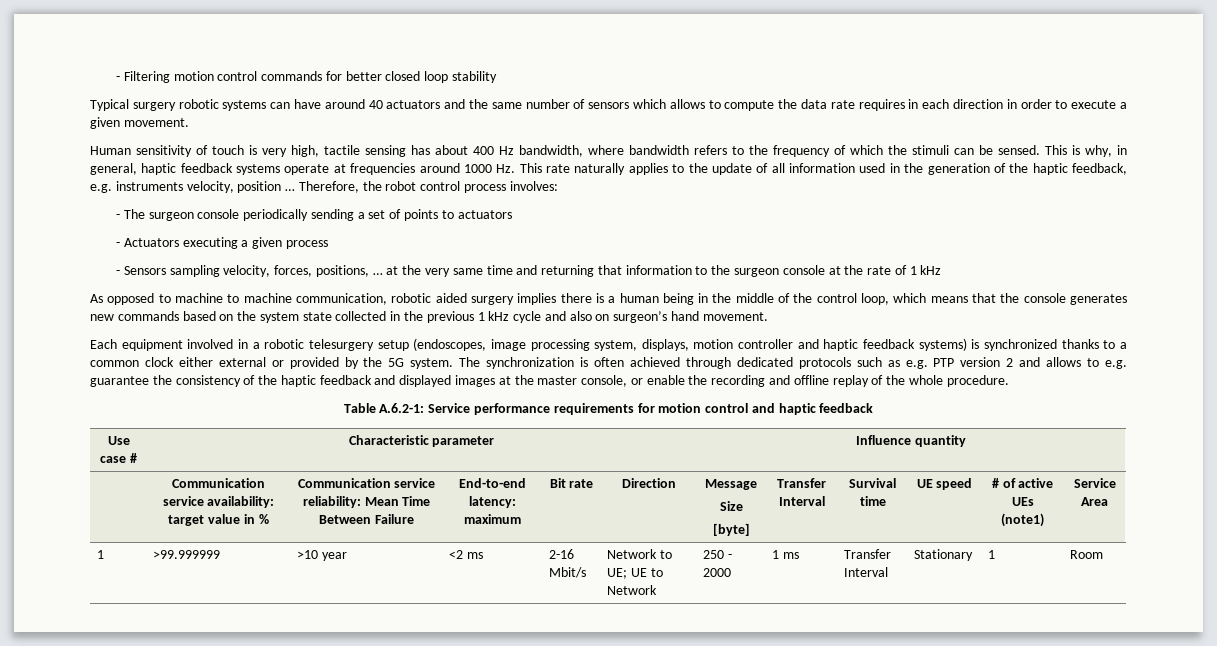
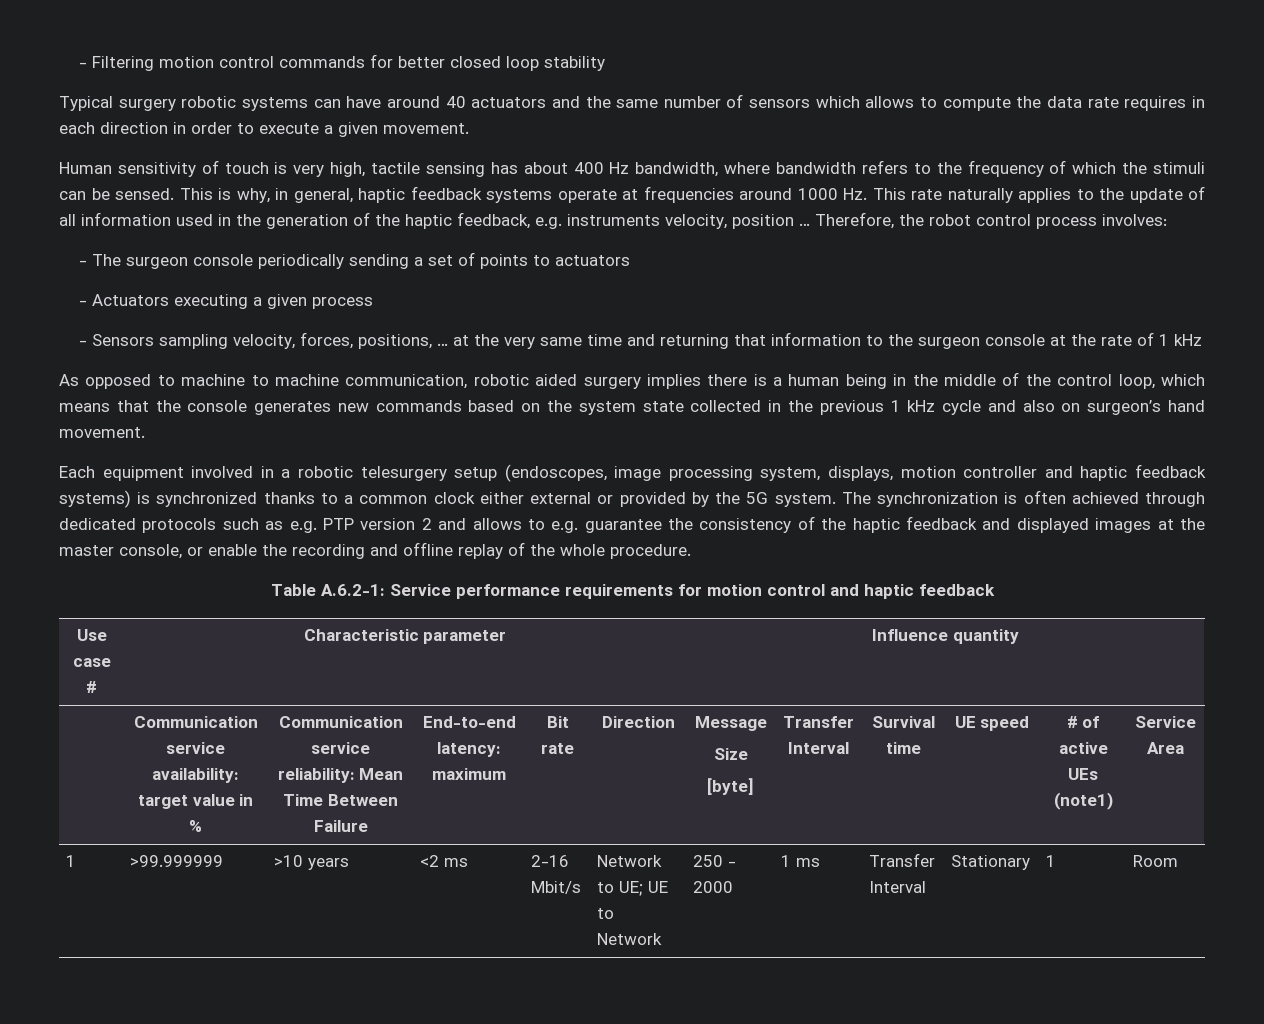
- 1 | >99.999999 | >10 year | <2 ms | 2-16 Mbit/s | Network to UE; UE to Network | 250 - 2000 | 1 ms | Transfer Interval | Stationary | 1 | Room
+ 1 | >99.999999 | >10 years | <2 ms | 2-16 Mbit/s | Network to UE; UE to Network | 250 - 2000 | 1 ms | Transfer Interval | Stationary | 1 | Room

